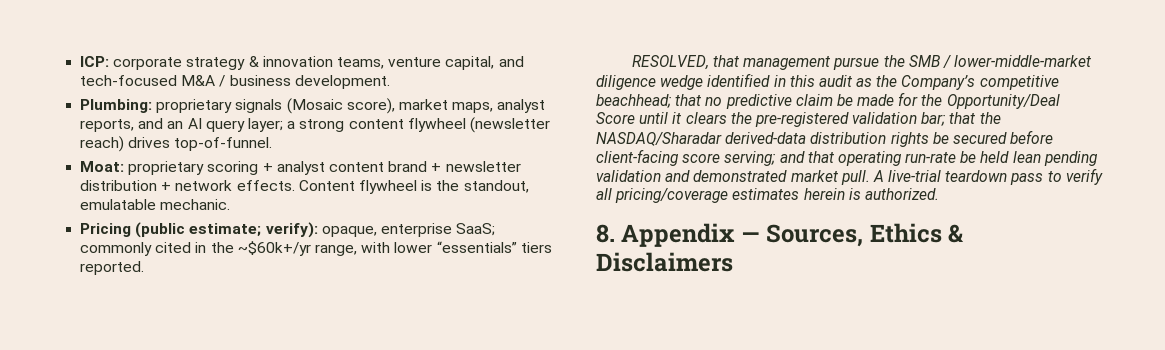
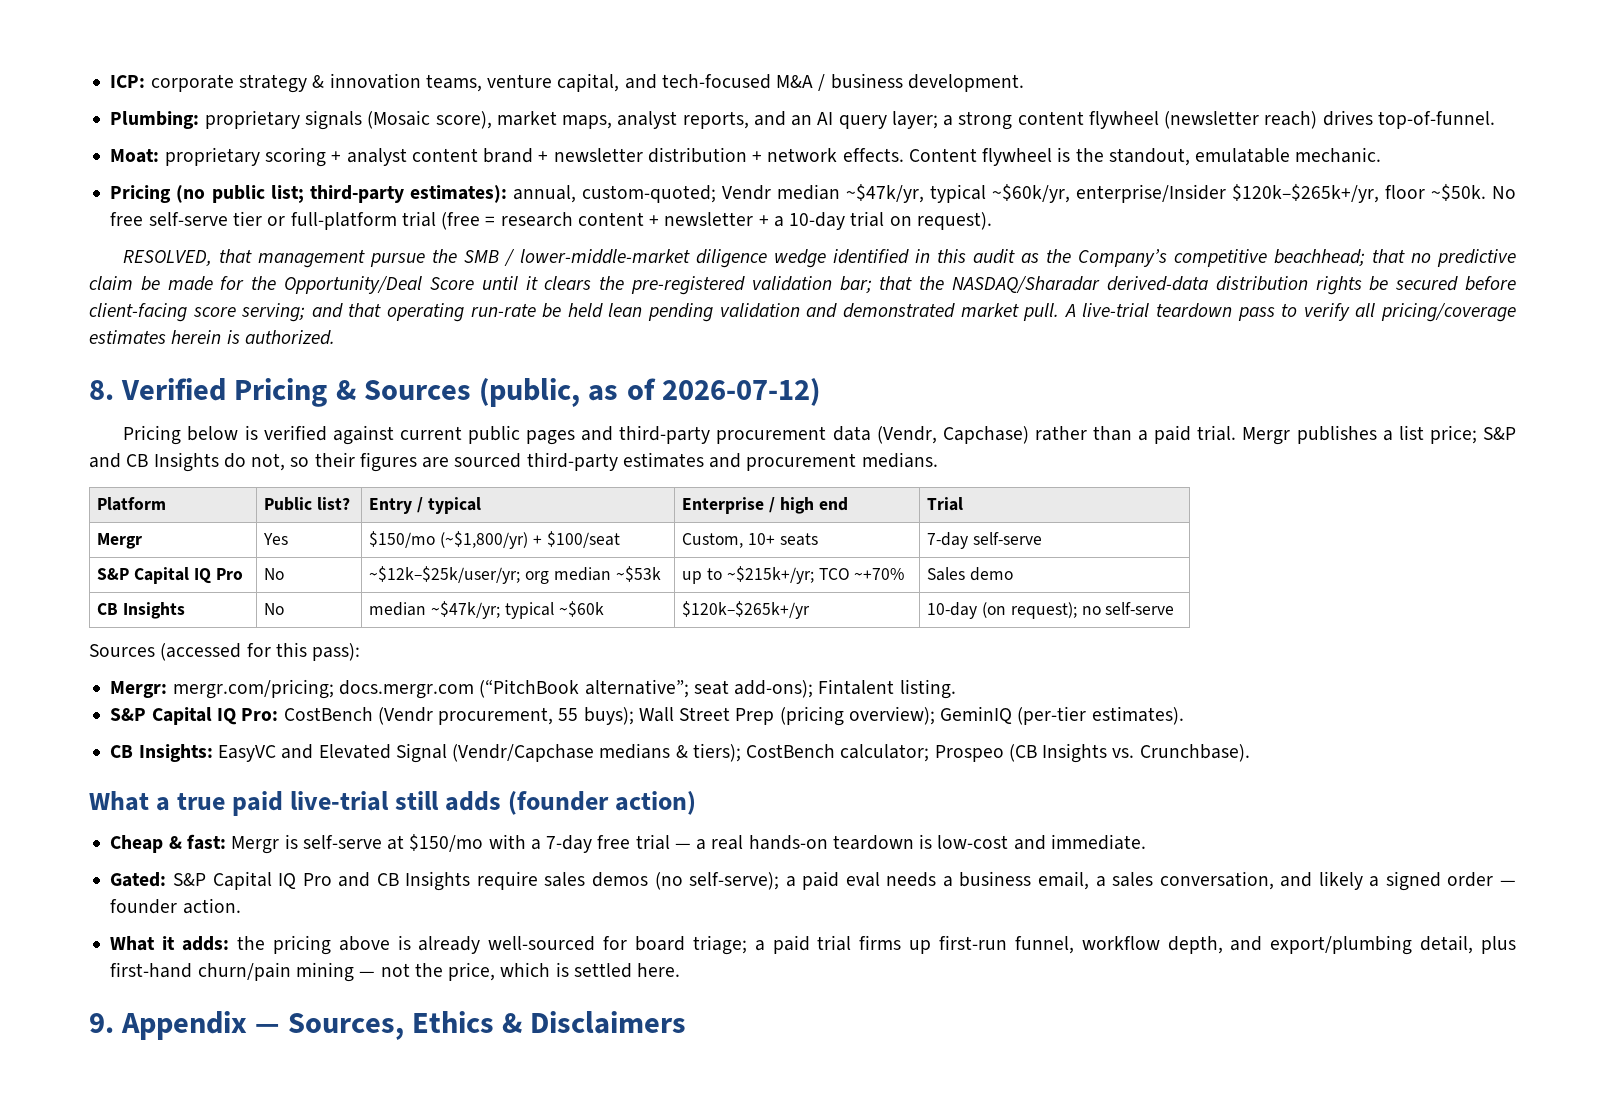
- Pricing (public estimate; verify): opaque, enterprise SaaS; commonly cited in the ~$60k+/yr range, with lower “essentials” tiers reported.
+ Pricing (no public list; third-party estimates): annual, custom-quoted; Vendr median ~$47k/yr, typical ~$60k/yr, enterprise/Insider $120k–$265k+/yr, floor ~$50k. No free self-serve tier or full-platform trial (free = research content + newsletter + a 10-day trial on request).
- 8. Appendix — Sources, Ethics & Disclaimers
+ 8. Verified Pricing & Sources (public, as of 2026-07-12)
+ Pricing below is verified against current public pages and third-party procurement data (Vendr, Capchase) rather than a paid trial. Mergr publishes a list price; S&P and CB Insights do not, so their figures are sourced third-party estimates and procurement medians.
+ Platform | Public list? | Entry / typical | Enterprise / high end | Trial
+ Mergr | Yes | $150/mo (~$1,800/yr) + $100/seat | Custom, 10+ seats | 7-day self-serve
+ S&P Capital IQ Pro | No | ~$12k–$25k/user/yr; org median ~$53k | up to ~$215k+/yr; TCO ~+70% | Sales demo
+ CB Insights | No | median ~$47k/yr; typical ~$60k | $120k–$265k+/yr | 10-day (on request); no self-serve
+ Sources (accessed for this pass):
+ Mergr: mergr.com/pricing; docs.mergr.com (“PitchBook alternative”; seat add-ons); Fintalent listing.
+ S&P Capital IQ Pro: CostBench (Vendr procurement, 55 buys); Wall Street Prep (pricing overview); GeminIQ (per-tier estimates).
+ CB Insights: EasyVC and Elevated Signal (Vendr/Capchase medians & tiers); CostBench calculator; Prospeo (CB Insights vs. Crunchbase).
+ What a true paid live-trial still adds (founder action)
+ Cheap & fast: Mergr is self-serve at $150/mo with a 7-day free trial — a real hands-on teardown is low-cost and immediate.
+ Gated: S&P Capital IQ Pro and CB Insights require sales demos (no self-serve); a paid eval needs a business email, a sales conversation, and likely a signed order — founder action.
+ What it adds: the pricing above is already well-sourced for board triage; a paid trial firms up first-run funnel, workflow depth, and export/plumbing detail, plus first-hand churn/pain mining — not the price, which is settled here.
+ 9. Appendix — Sources, Ethics & Disclaimers

